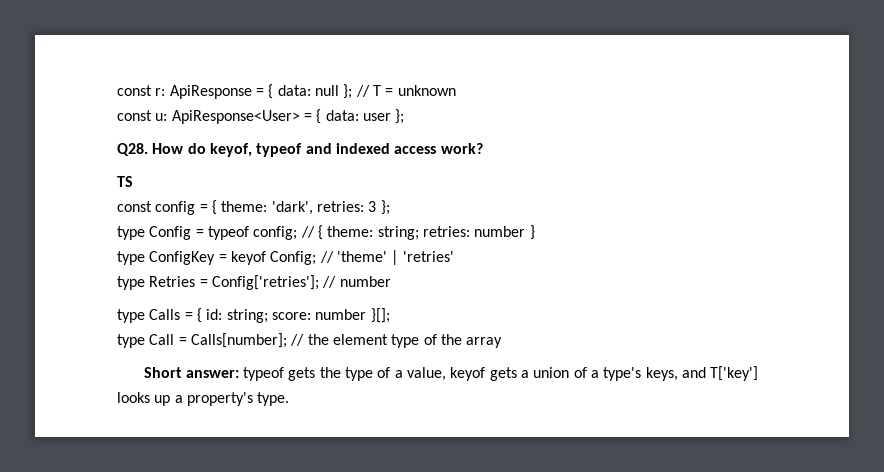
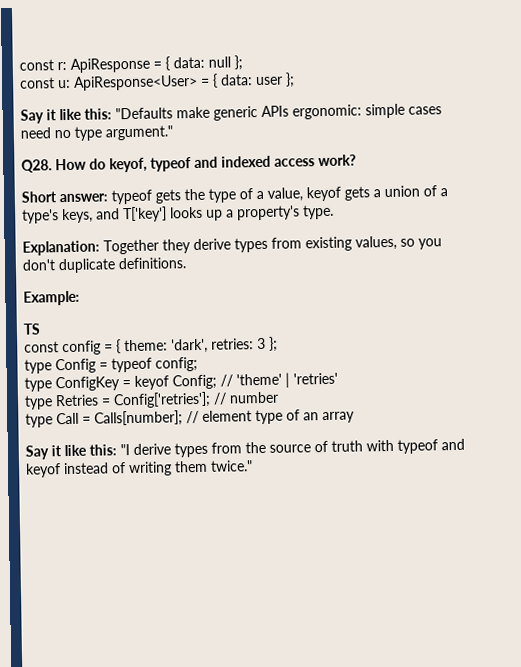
- const r: ApiResponse = { data: null }; // T = unknown
+ const r: ApiResponse = { data: null };
+ Say it like this: "Defaults make generic APIs ergonomic: simple cases need no type argument."
- TS
- const config = { theme: 'dark', retries: 3 };
- type Config = typeof config; // { theme: string; retries: number }
- type ConfigKey = keyof Config; // 'theme' | 'retries'
- type Retries = Config['retries']; // number
- type Calls = { id: string; score: number }[];
- type Call = Calls[number]; // the element type of the array
+ Explanation: Together they derive types from existing values, so you don't duplicate definitions.
+ Example:
+ TS
+ const config = { theme: 'dark', retries: 3 };
+ type Config = typeof config;
+ type ConfigKey = keyof Config; // 'theme' | 'retries'
+ type Retries = Config['retries']; // number
+ type Call = Calls[number]; // element type of an array
+ Say it like this: "I derive types from the source of truth with typeof and keyof instead of writing them twice."

